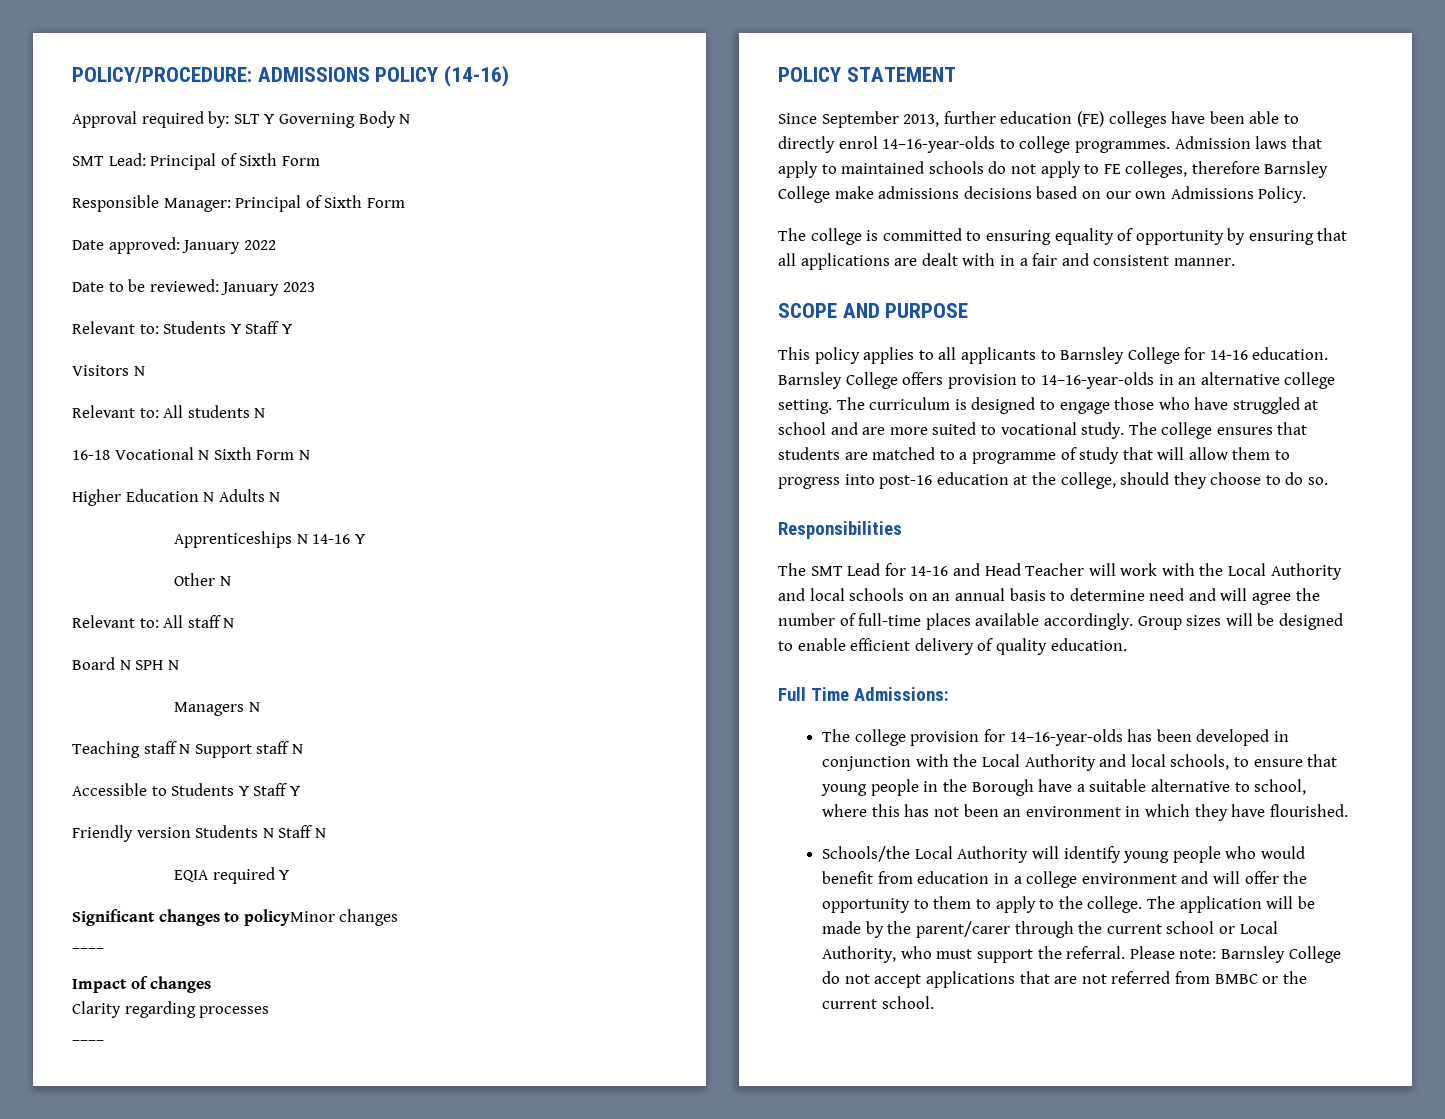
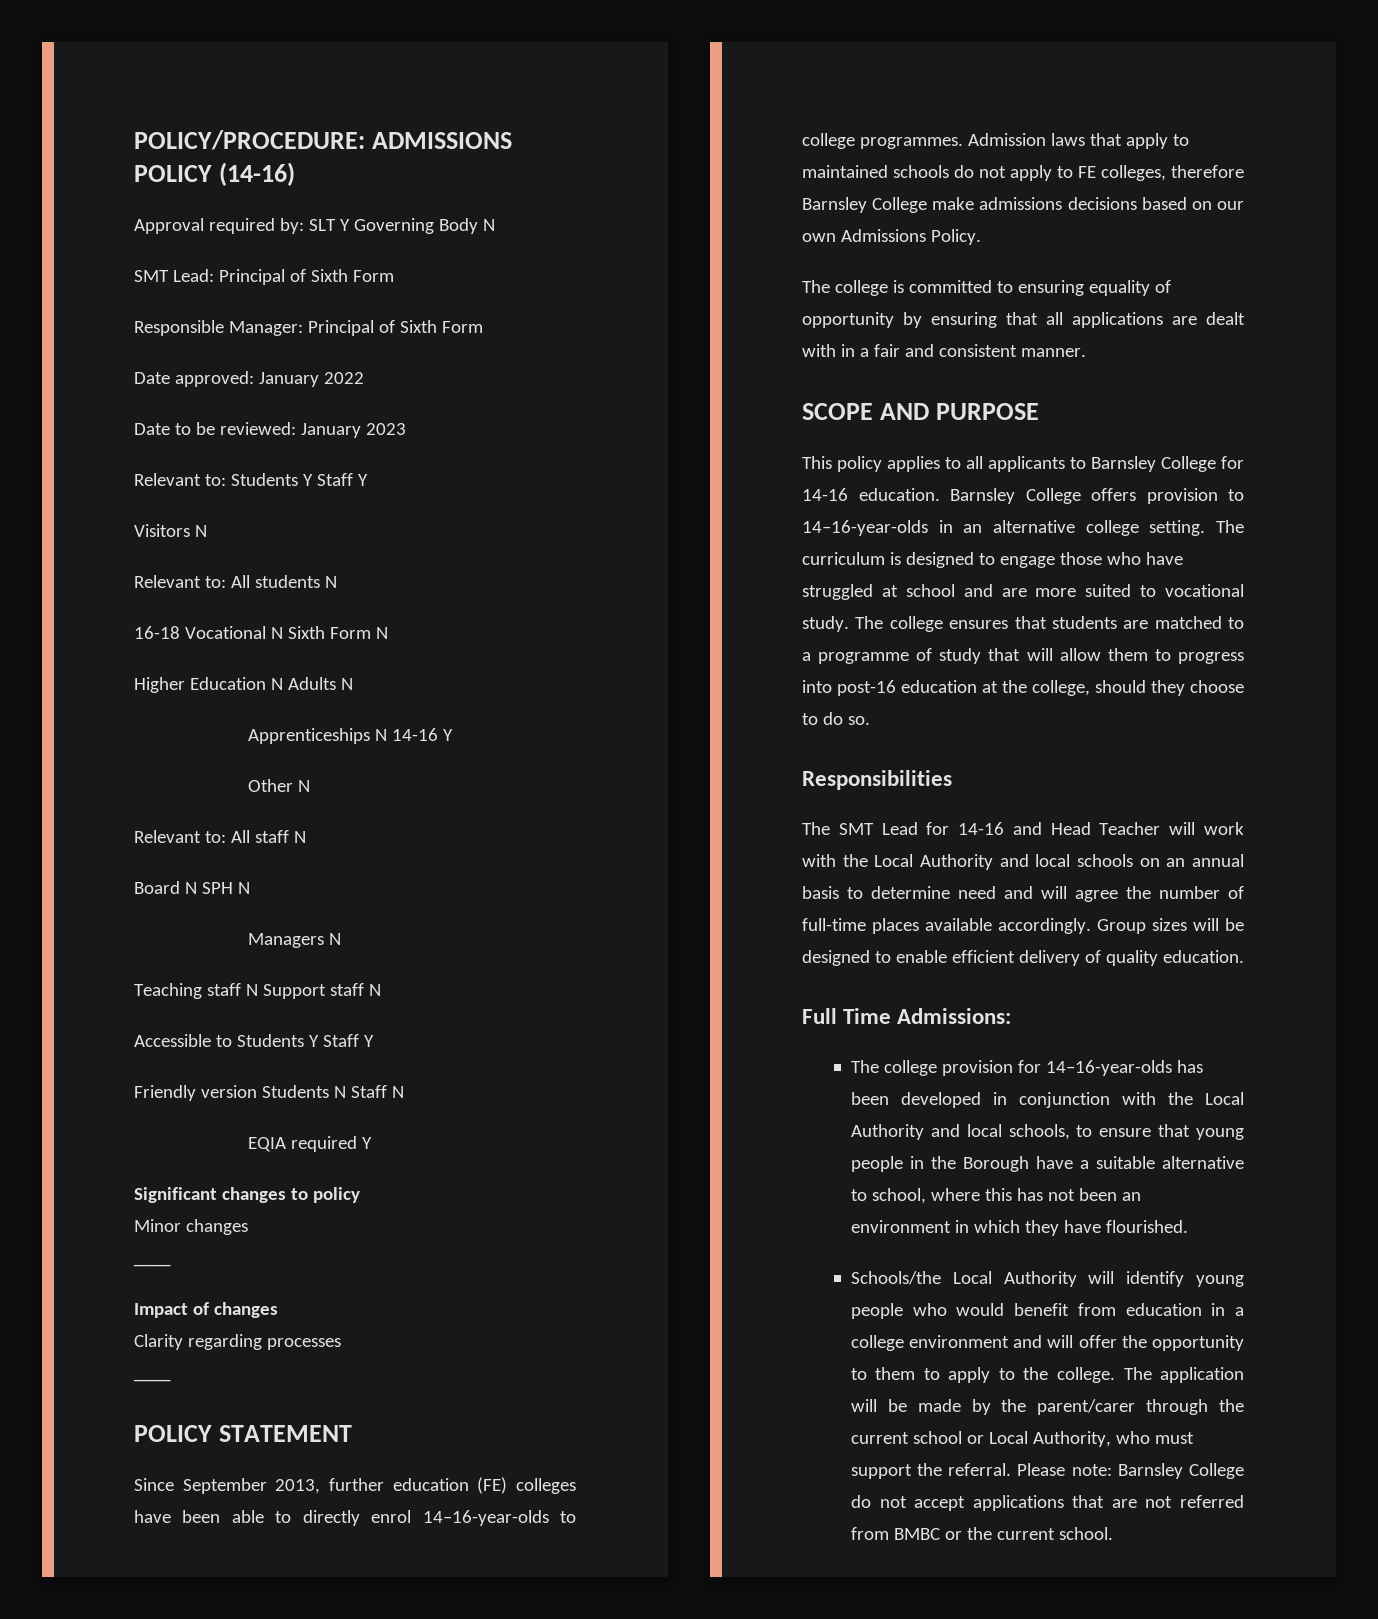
- Significant changes to policyMinor changes
+ Significant changes to policy
+ Minor changes

